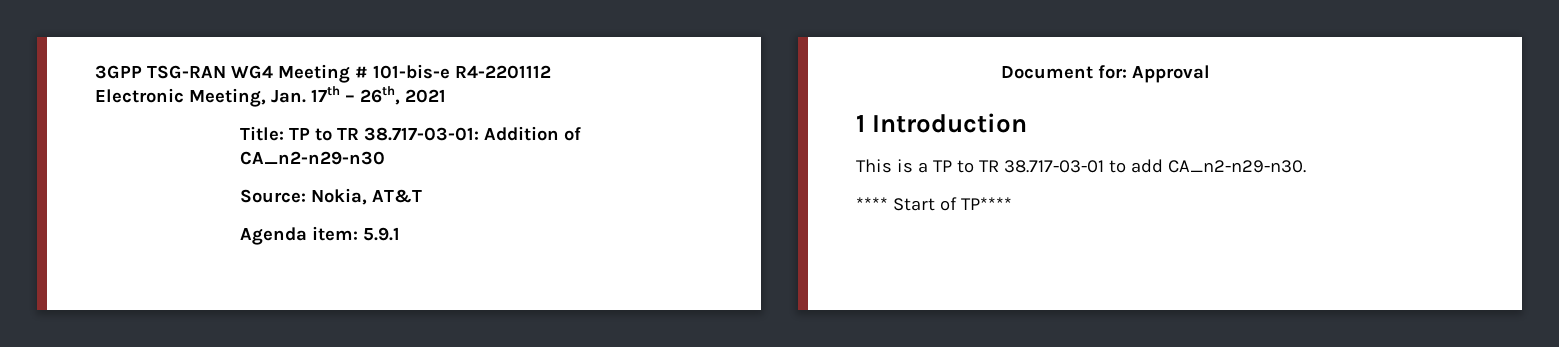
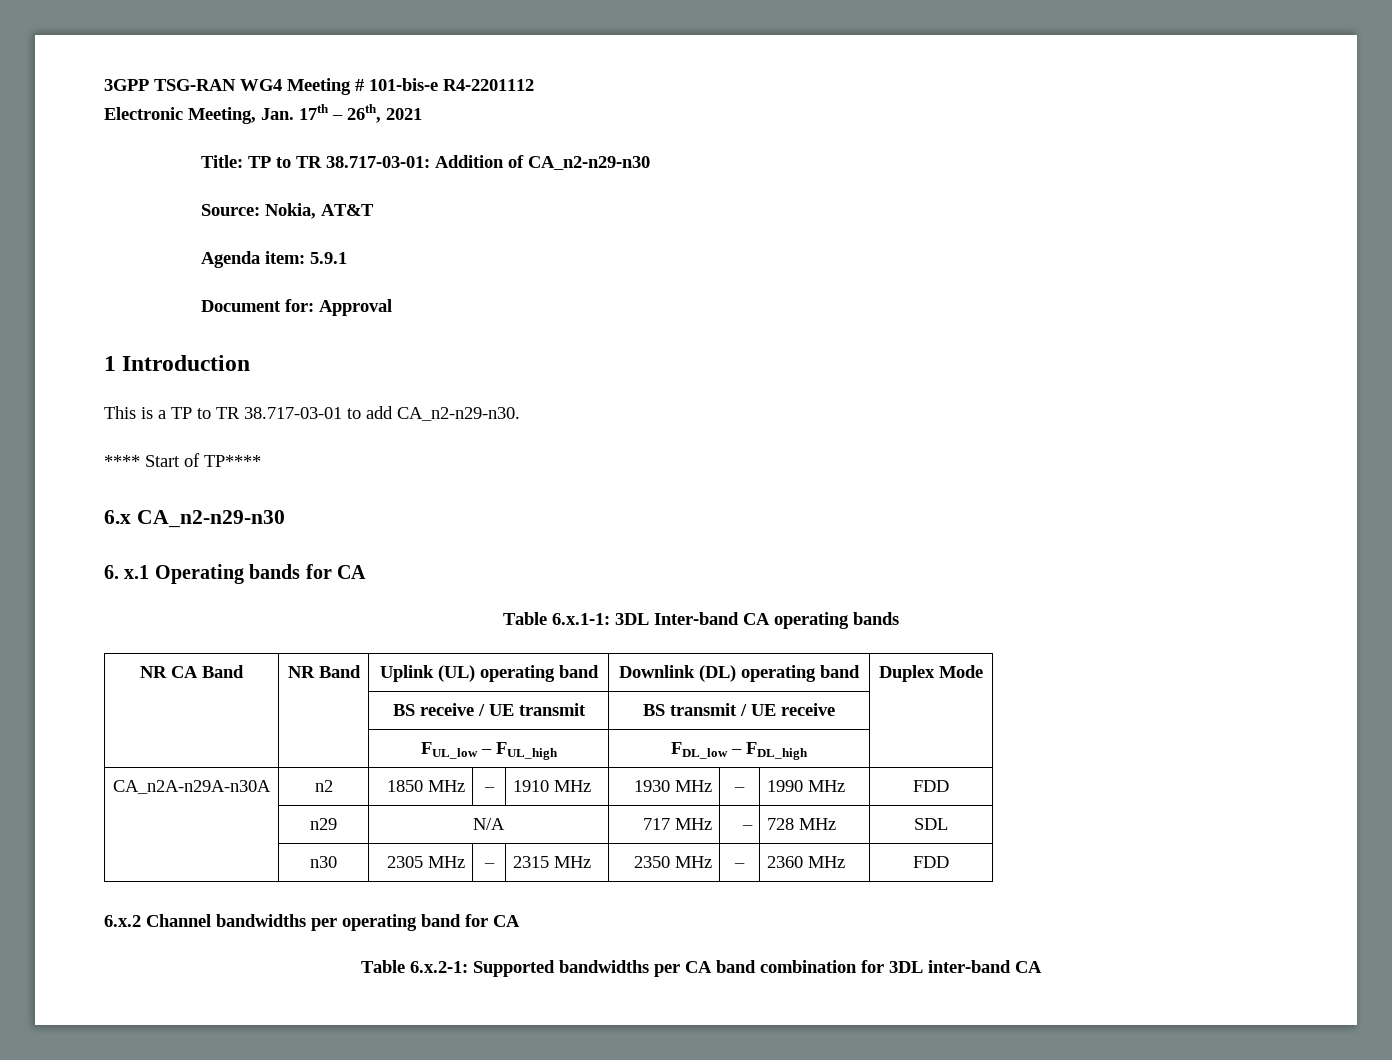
+ 6.x CA_n2-n29-n30
+ 6. x.1 Operating bands for CA
+ Table 6.x.1-1: 3DL Inter-band CA operating bands
+ NR CA Band | NR Band | Uplink (UL) operating band | Downlink (DL) operating band | Duplex Mode
+ | | BS receive / UE transmit | BS transmit / UE receive |
+ | | FUL_low – FUL_high | FDL_low – FDL_high |
+ CA_n2A-n29A-n30A | n2 | 1850 MHz | – | 1910 MHz | 1930 MHz | – | 1990 MHz | FDD
+ | n29 | N/A | 717 MHz | – | 728 MHz | SDL
+ | n30 | 2305 MHz | – | 2315 MHz | 2350 MHz | – | 2360 MHz | FDD
+ 6.x.2 Channel bandwidths per operating band for CA
+ Table 6.x.2-1: Supported bandwidths per CA band combination for 3DL inter-band CA

